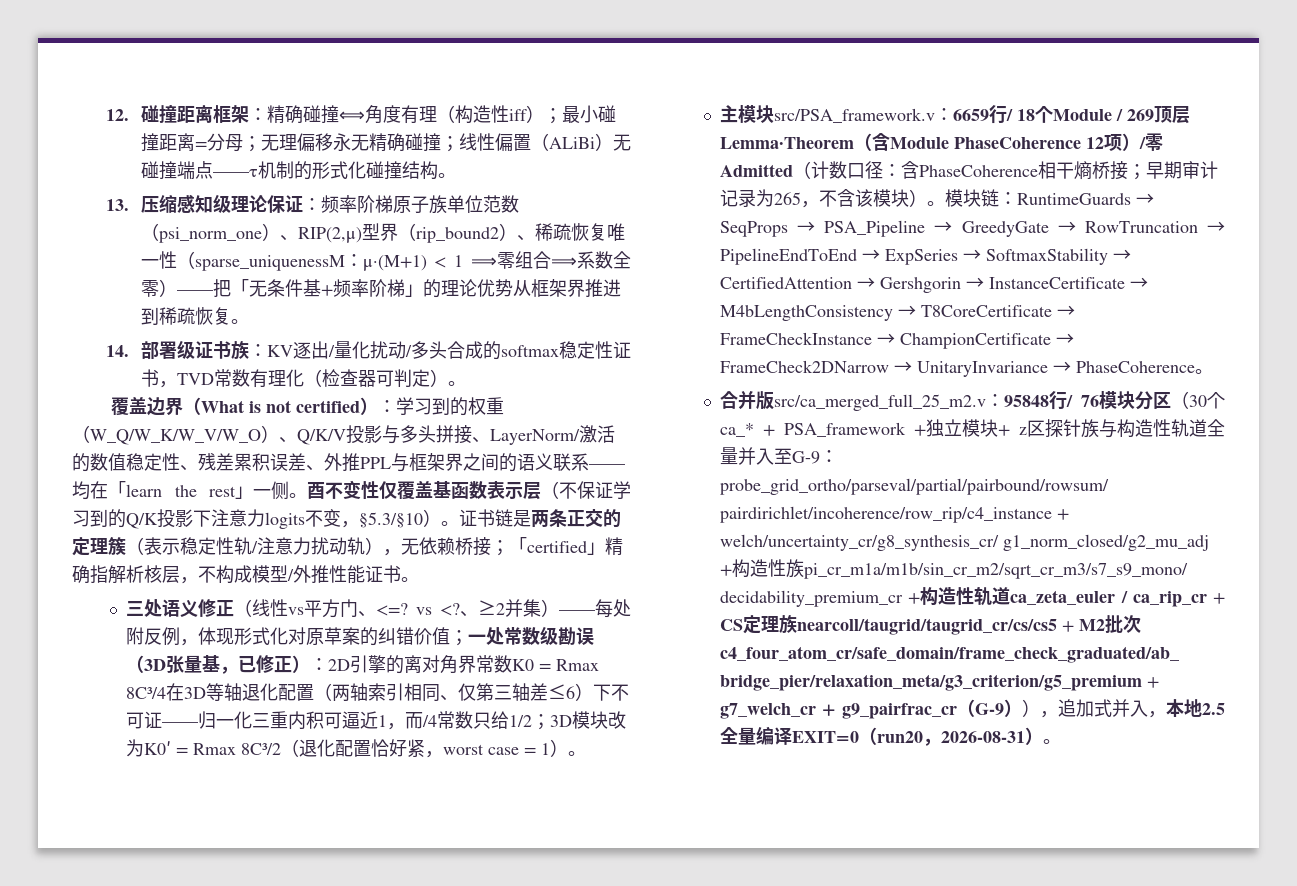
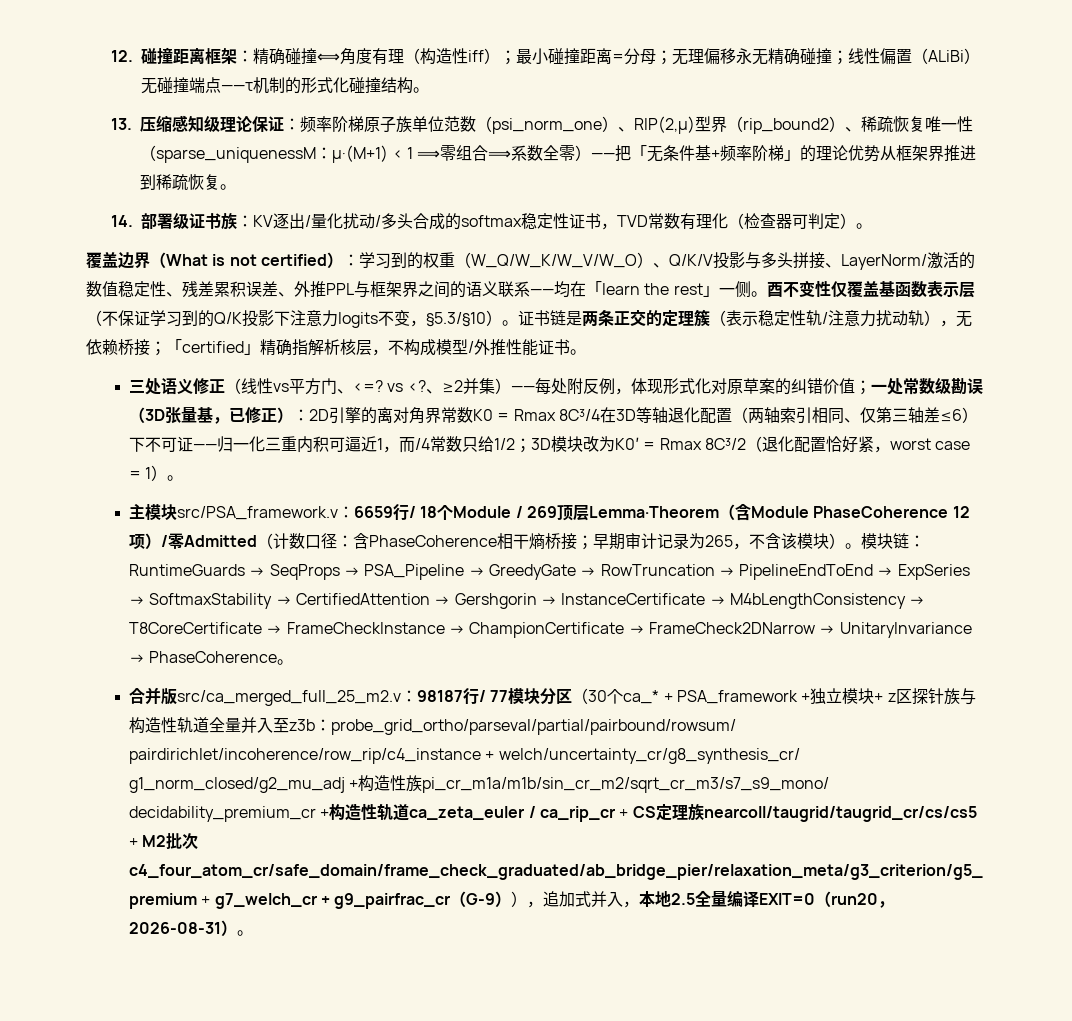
- 95848行/ 76模块分区（30个ca_* + PSA_framework +独立模块+ z区探针族与构造性轨道全量并入至G-9：
+ 98187行/ 77模块分区（30个ca_* + PSA_framework +独立模块+ z区探针族与构造性轨道全量并入至z3b：

